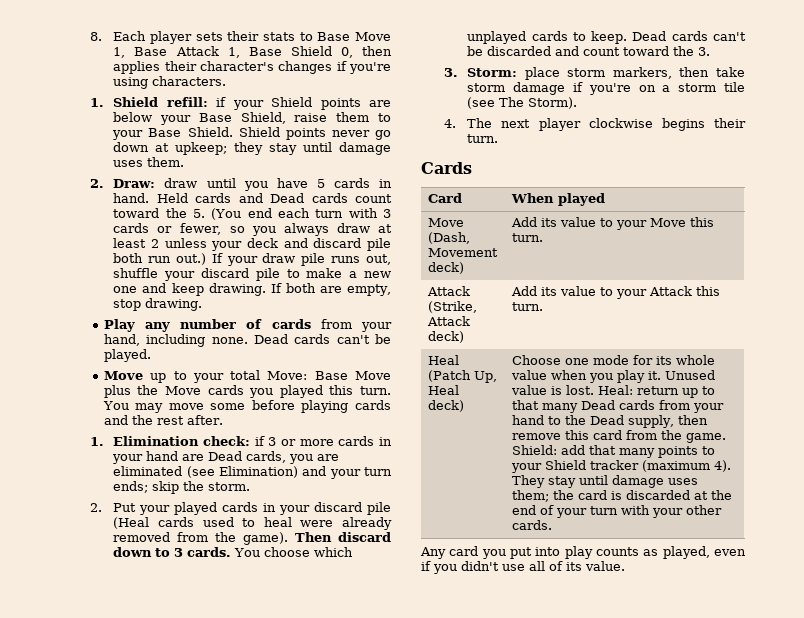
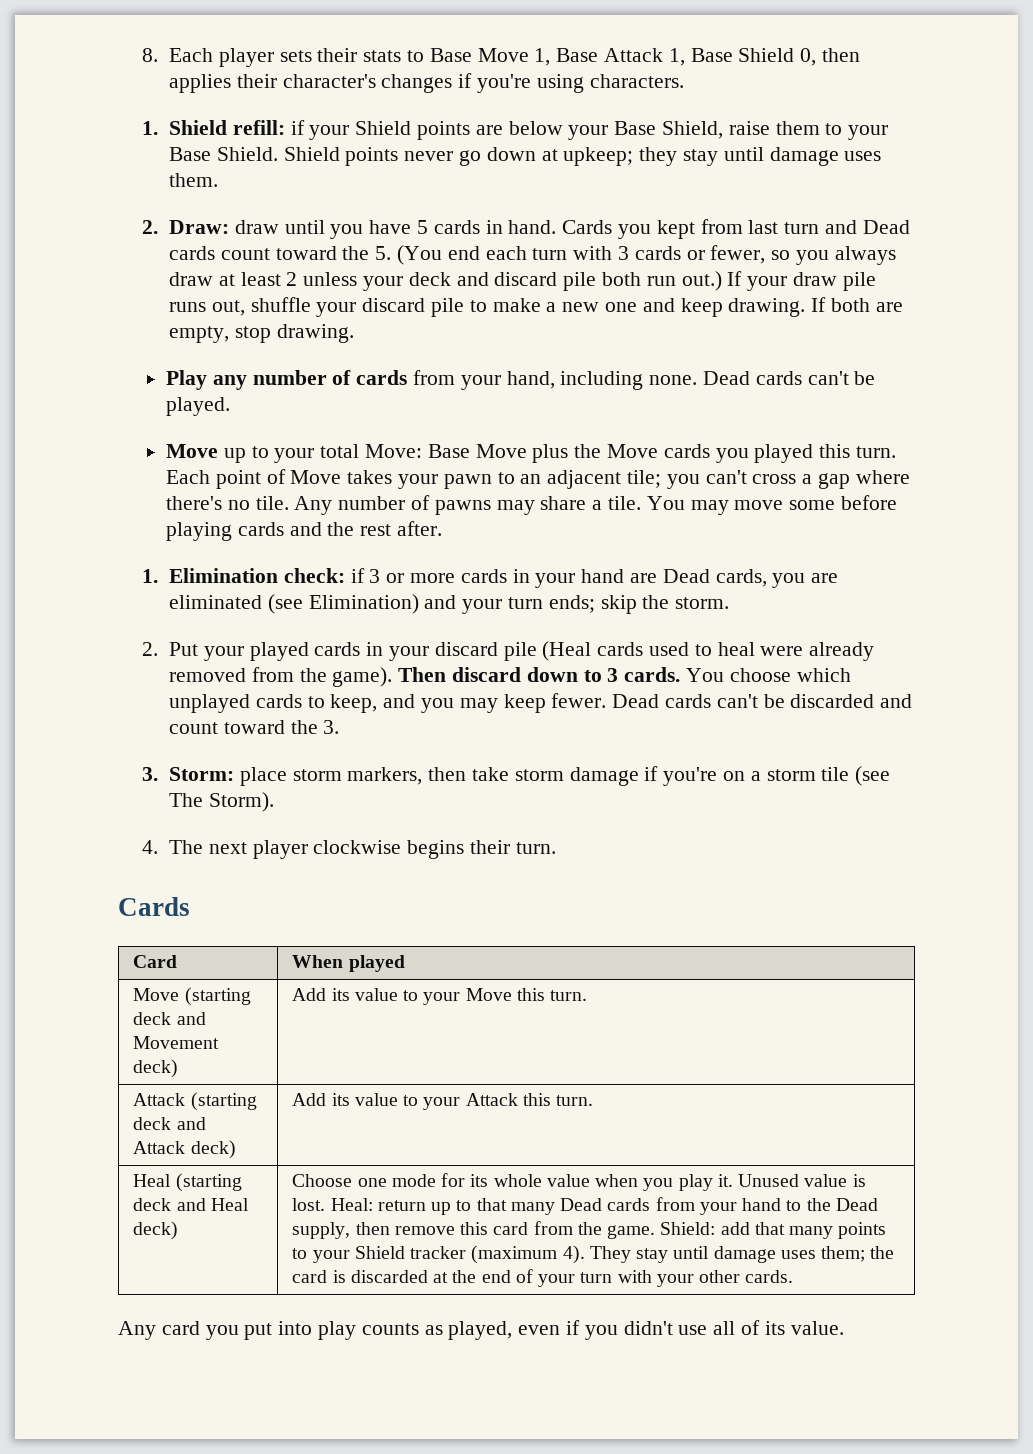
- Held cards and Dead cards count toward the 5. (You end each turn with 3 cards or fewer, so you always draw at least 2 unless your deck and discard pile both run out.)
+ Cards you kept from last turn and Dead cards count toward the 5. (You end each turn with 3 cards or fewer, so you always draw at least 2 unless your deck and discard pile both run out.)
+ Each point of Move takes your pawn to an adjacent tile; you can't cross a gap where there's no tile. Any number of pawns may share a tile.
- You choose which unplayed cards to keep.
+ You choose which unplayed cards to keep, and you may keep fewer.
- Move (Dash, Movement deck) | Add its value to your Move this turn.
+ Move (starting deck and Movement deck) | Add its value to your Move this turn.
- Attack (Strike, Attack deck) | Add its value to your Attack this turn.
+ Attack (starting deck and Attack deck) | Add its value to your Attack this turn.
- Heal (Patch Up, Heal deck)
+ Heal (starting deck and Heal deck)

